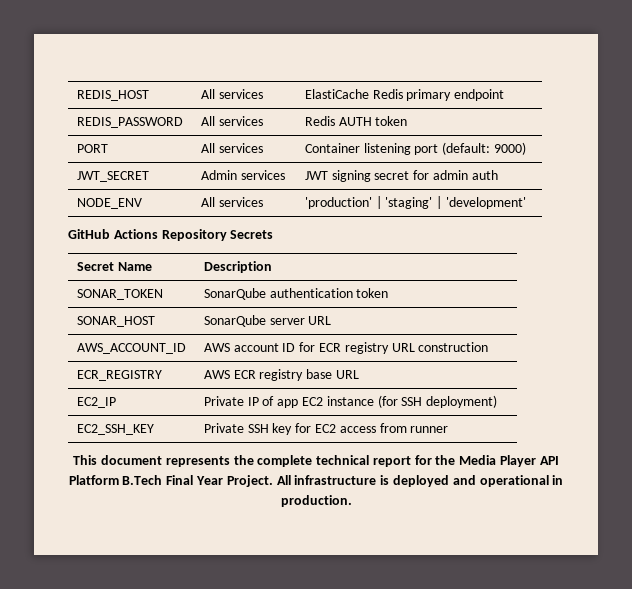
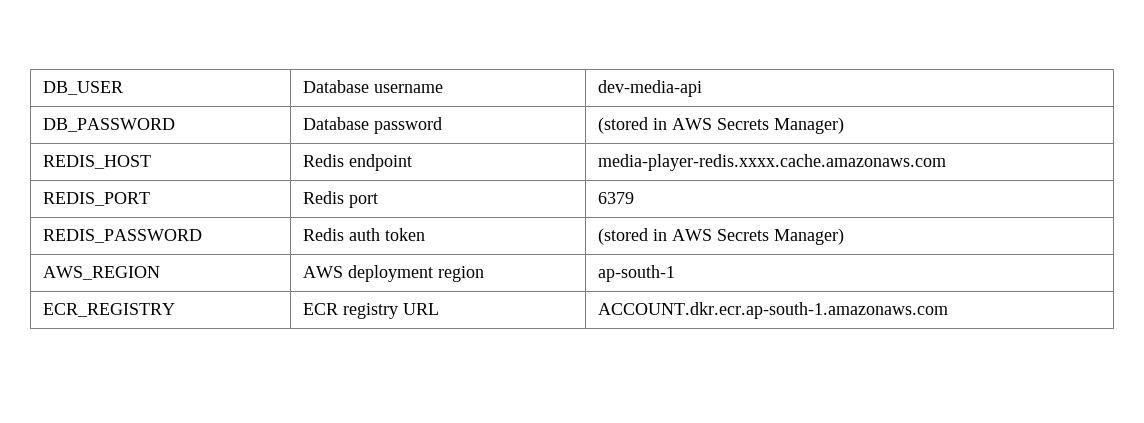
- REDIS_HOST | All services | ElastiCache Redis primary endpoint
- REDIS_PASSWORD | All services | Redis AUTH token
- PORT | All services | Container listening port (default: 9000)
- JWT_SECRET | Admin services | JWT signing secret for admin auth
- NODE_ENV | All services | 'production' | 'staging' | 'development'
- GitHub Actions Repository Secrets
- Secret Name | Description
- SONAR_TOKEN | SonarQube authentication token
- SONAR_HOST | SonarQube server URL
- AWS_ACCOUNT_ID | AWS account ID for ECR registry URL construction
- ECR_REGISTRY | AWS ECR registry base URL
- EC2_IP | Private IP of app EC2 instance (for SSH deployment)
- EC2_SSH_KEY | Private SSH key for EC2 access from runner
- This document represents the complete technical report for the Media Player API Platform B.Tech Final Year Project. All infrastructure is deployed and operational in production.
+ DB_USER | Database username | dev-media-api
+ DB_PASSWORD | Database password | (stored in AWS Secrets Manager)
+ REDIS_HOST | Redis endpoint | media-player-redis.xxxx.cache.amazonaws.com
+ REDIS_PORT | Redis port | 6379
+ REDIS_PASSWORD | Redis auth token | (stored in AWS Secrets Manager)
+ AWS_REGION | AWS deployment region | ap-south-1
+ ECR_REGISTRY | ECR registry URL | ACCOUNT.dkr.ecr.ap-south-1.amazonaws.com

